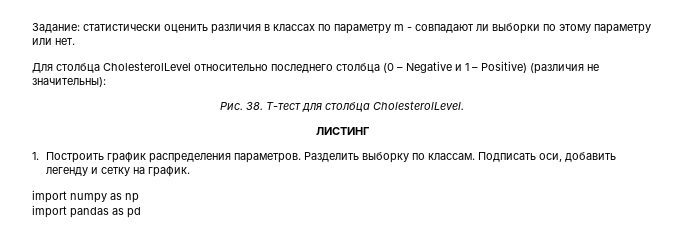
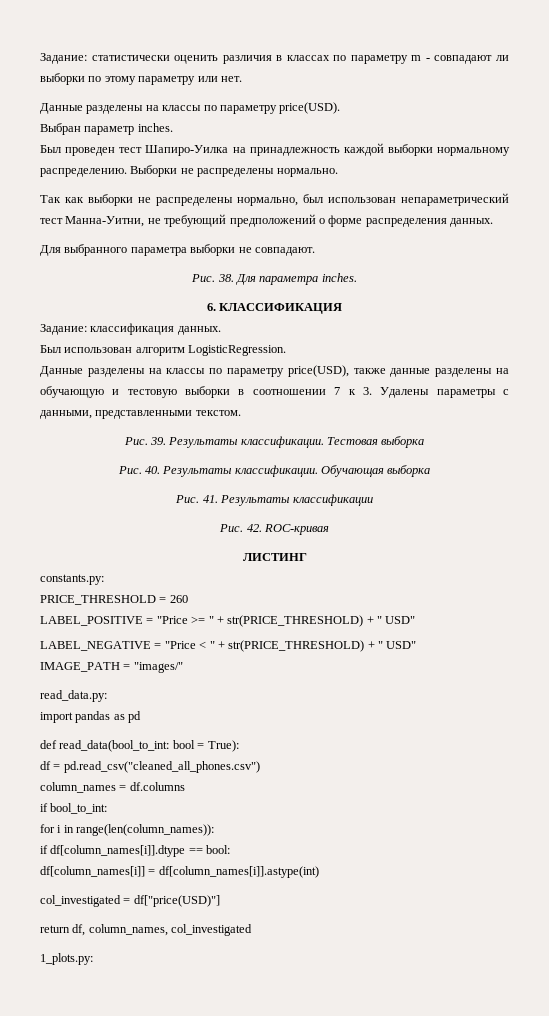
- Для столбца CholesterolLevel относительно последнего столбца (0 – Negative и 1 – Positive) (различия не значительны):
- Рис. 38. Т-тест для столбца CholesterolLevel.
+ Данные разделены на классы по параметру price(USD).
+ Выбран параметр inches.
+ Был проведен тест Шапиро-Уилка на принадлежность каждой выборки нормальному распределению. Выборки не распределены нормально.
+ Так как выборки не распределены нормально, был использован непараметрический тест Манна-Уитни, не требующий предположений о форме распределения данных.
+ Для выбранного параметра выборки не совпадают.
+ Рис. 38. Для параметра inches.
+ 6. КЛАССИФИКАЦИЯ
+ Задание: классификация данных.
+ Был использован алгоритм LogisticRegression.
+ Данные разделены на классы по параметру price(USD), также данные разделены на обучающую и тестовую выборки в соотношении 7 к 3. Удалены параметры с данными, представленными текстом.
+ Рис. 39. Результаты классификации. Тестовая выборка
+ Рис. 40. Результаты классификации. Обучающая выборка
+ Рис. 41. Результаты классификации
+ Рис. 42. ROC-кривая
  ЛИСТИНГ
- 1. Построить график распределения параметров. Разделить выборку по классам. Подписать оси, добавить легенду и сетку на график.
- import numpy as np
+ constants.py:
+ PRICE_THRESHOLD = 260
+ LABEL_POSITIVE = "Price >= " + str(PRICE_THRESHOLD) + " USD"
+ LABEL_NEGATIVE = "Price < " + str(PRICE_THRESHOLD) + " USD"
+ IMAGE_PATH = "images/"
+ read_data.py:
  import pandas as pd
+ def read_data(bool_to_int: bool = True):
+ df = pd.read_csv("cleaned_all_phones.csv")
+ column_names = df.columns
+ if bool_to_int:
+ for i in range(len(column_names)):
+ if df[column_names[i]].dtype == bool:
+ df[column_names[i]] = df[column_names[i]].astype(int)
+ col_investigated = df["price(USD)"]
+ return df, column_names, col_investigated
+ 1_plots.py:

